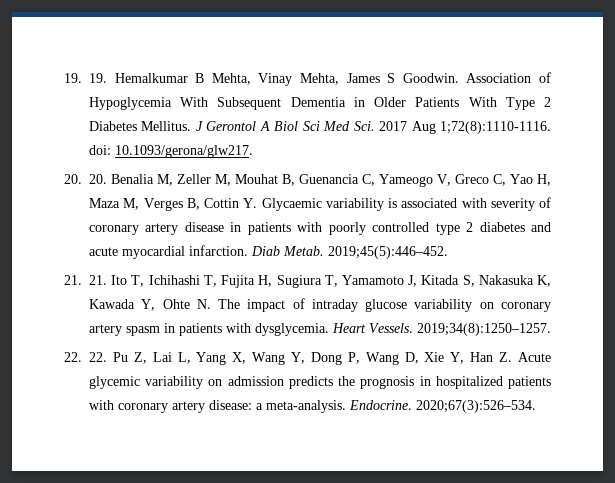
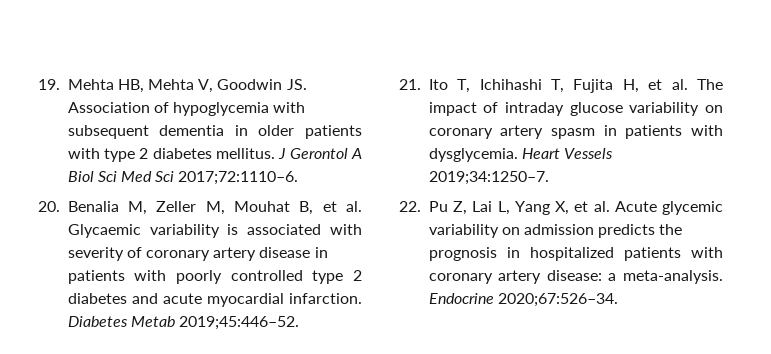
- 19. 19. Hemalkumar B Mehta, Vinay Mehta, James S Goodwin. Association of Hypoglycemia With Subsequent Dementia in Older Patients With Type 2 Diabetes Mellitus.
+ 19. Mehta HB, Mehta V, Goodwin JS. Association of hypoglycemia with subsequent dementia in older patients with type 2 diabetes mellitus.
- J Gerontol A Biol Sci Med Sci. 2017 Aug 1;72(8):1110-1116. doi: 10.1093/gerona/glw217.
- 20. 20. Benalia M, Zeller M, Mouhat B, Guenancia C, Yameogo V, Greco C, Yao H, Maza M, Verges B, Cottin Y. Glycaemic variability is associated with severity of coronary artery disease in patients with poorly controlled type 2 diabetes and acute myocardial infarction.
+ J Gerontol A Biol Sci Med Sci 2017;72:1110–6.
+ 20. Benalia M, Zeller M, Mouhat B, et al. Glycaemic variability is associated with severity of coronary artery disease in patients with poorly controlled type 2 diabetes and acute myocardial infarction.
- Diab Metab. 2019;45(5):446–452.
- 21. 21. Ito T, Ichihashi T, Fujita H, Sugiura T, Yamamoto J, Kitada S, Nakasuka K, Kawada Y, Ohte N. The impact of intraday glucose variability on coronary artery spasm in patients with dysglycemia.
+ Diabetes Metab 2019;45:446–52.
+ 21. Ito T, Ichihashi T, Fujita H, et al. The impact of intraday glucose variability on coronary artery spasm in patients with dysglycemia.
- Heart Vessels. 2019;34(8):1250–1257.
- 22. 22. Pu Z, Lai L, Yang X, Wang Y, Dong P, Wang D, Xie Y, Han Z. Acute glycemic variability on admission predicts the prognosis in hospitalized patients with coronary artery disease: a meta-analysis.
+ Heart Vessels 2019;34:1250–7.
+ 22. Pu Z, Lai L, Yang X, et al. Acute glycemic variability on admission predicts the prognosis in hospitalized patients with coronary artery disease: a meta-analysis.
- Endocrine. 2020;67(3):526–534.
+ Endocrine 2020;67:526–34.

